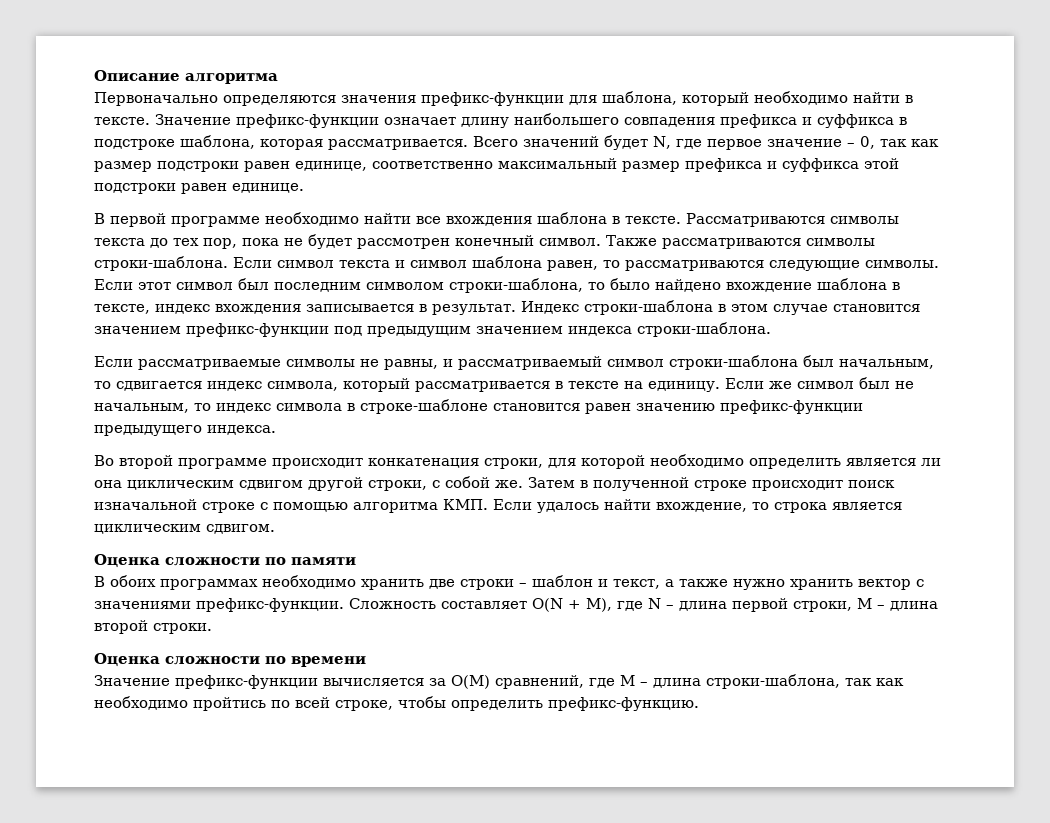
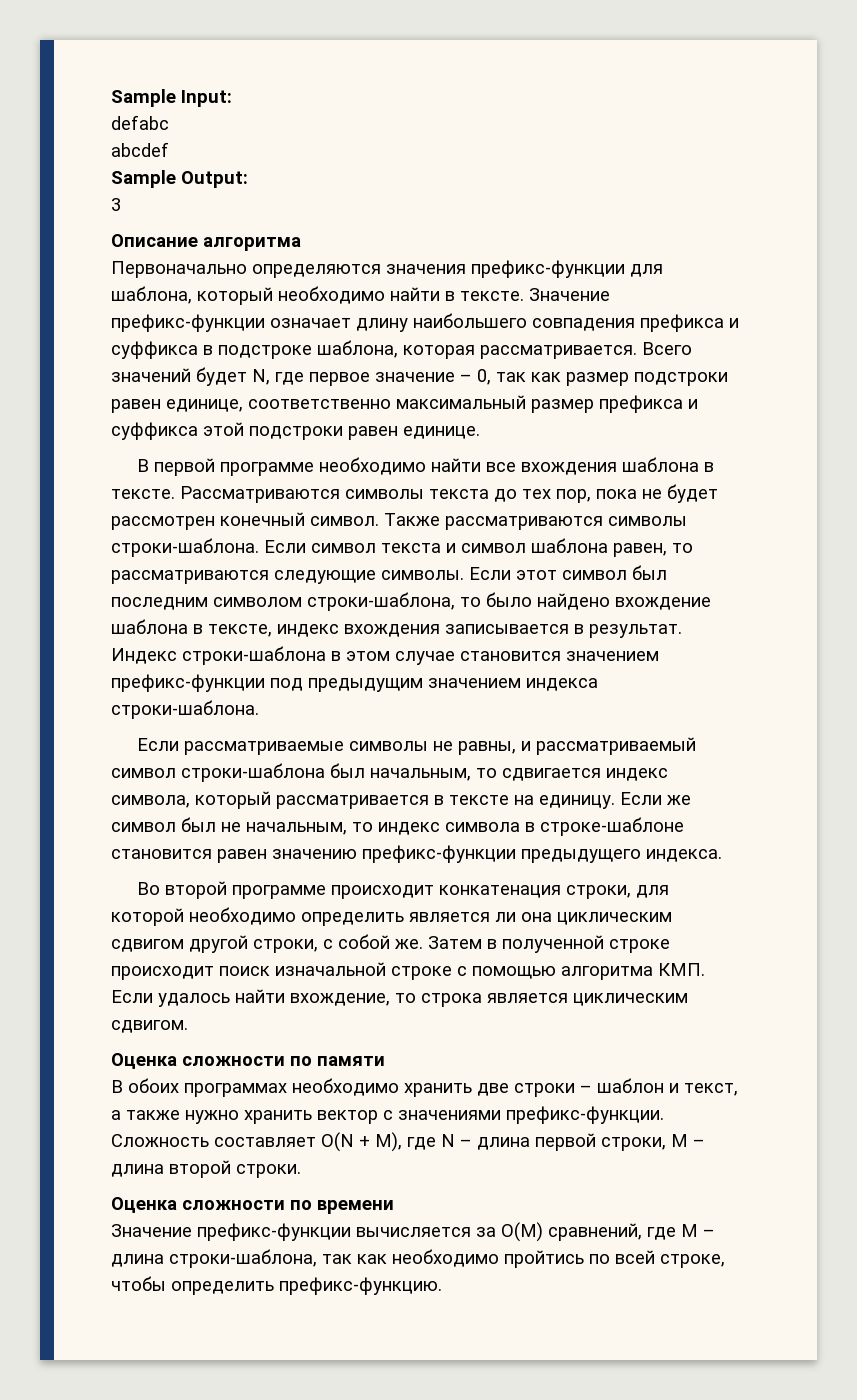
+ Sample Input:
+ defabc
+ abcdef
+ Sample Output:
+ 3

